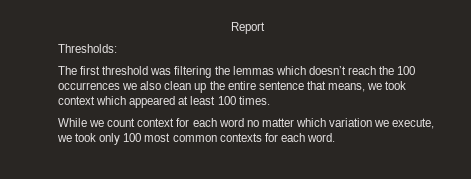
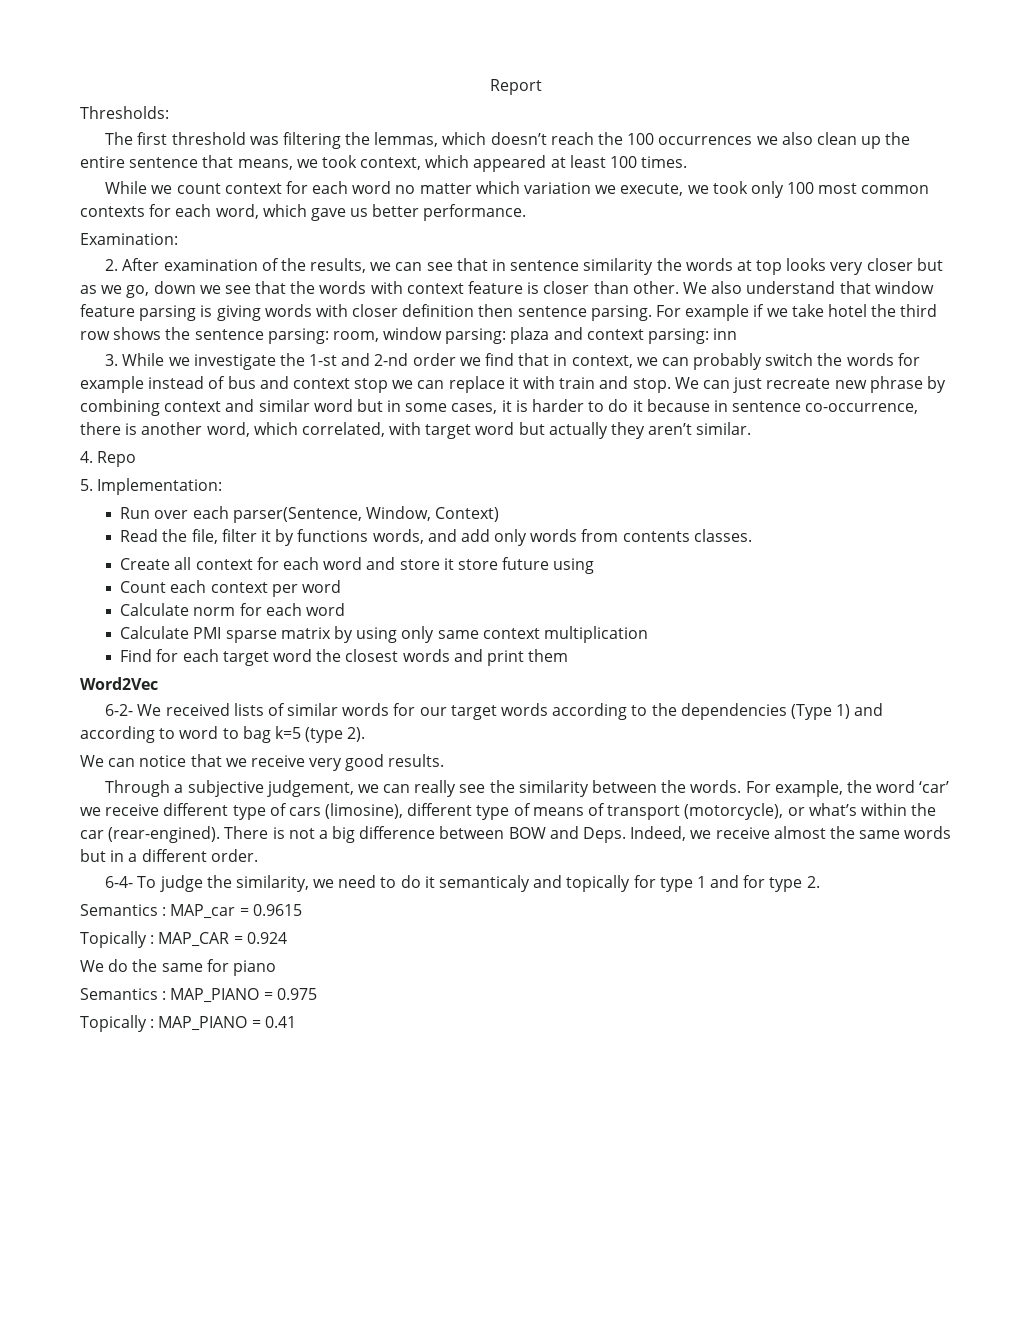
- The first threshold was filtering the lemmas which doesn’t reach the 100 occurrences we also clean up the entire sentence that means, we took context which appeared at least 100 times.
+ The first threshold was filtering the lemmas, which doesn’t reach the 100 occurrences we also clean up the entire sentence that means, we took context, which appeared at least 100 times.
- While we count context for each word no matter which variation we execute, we took only 100 most common contexts for each word.
+ While we count context for each word no matter which variation we execute, we took only 100 most common contexts for each word, which gave us better performance.
+ Examination:
+ 2. After examination of the results, we can see that in sentence similarity the words at top looks very closer but as we go, down we see that the words with context feature is closer than other. We also understand that window feature parsing is giving words with closer definition then sentence parsing. For example if we take hotel the third row shows the sentence parsing: room, window parsing: plaza and context parsing: inn
+ 3. While we investigate the 1-st and 2-nd order we find that in context, we can probably switch the words for example instead of bus and context stop we can replace it with train and stop. We can just recreate new phrase by combining context and similar word but in some cases, it is harder to do it because in sentence co-occurrence, there is another word, which correlated, with target word but actually they aren’t similar.
+ 4. Repo
+ 5. Implementation:
+ Run over each parser(Sentence, Window, Context)
+ Read the file, filter it by functions words, and add only words from contents classes.
+ Create all context for each word and store it store future using
+ Count each context per word
+ Calculate norm for each word
+ Calculate PMI sparse matrix by using only same context multiplication
+ Find for each target word the closest words and print them
+ Word2Vec
+ 6-2- We received lists of similar words for our target words according to the dependencies (Type 1) and according to word to bag k=5 (type 2).
+ We can notice that we receive very good results.
+ Through a subjective judgement, we can really see the similarity between the words. For example, the word ‘car’ we receive different type of cars (limosine), different type of means of transport (motorcycle), or what’s within the car (rear-engined). There is not a big difference between BOW and Deps. Indeed, we receive almost the same words but in a different order.
+ 6-4- To judge the similarity, we need to do it semanticaly and topically for type 1 and for type 2.
+ Semantics : MAP_car = 0.9615
+ Topically : MAP_CAR = 0.924
+ We do the same for piano
+ Semantics : MAP_PIANO = 0.975
+ Topically : MAP_PIANO = 0.41

